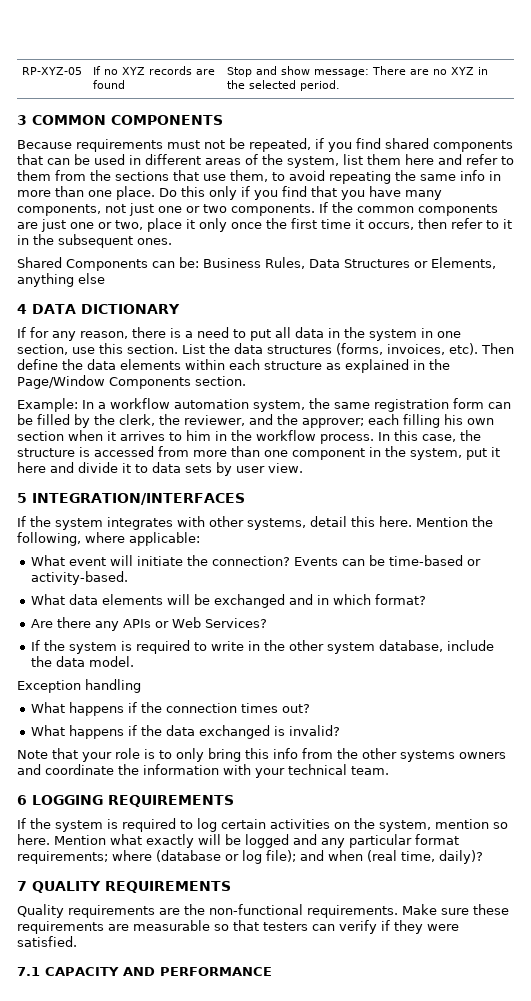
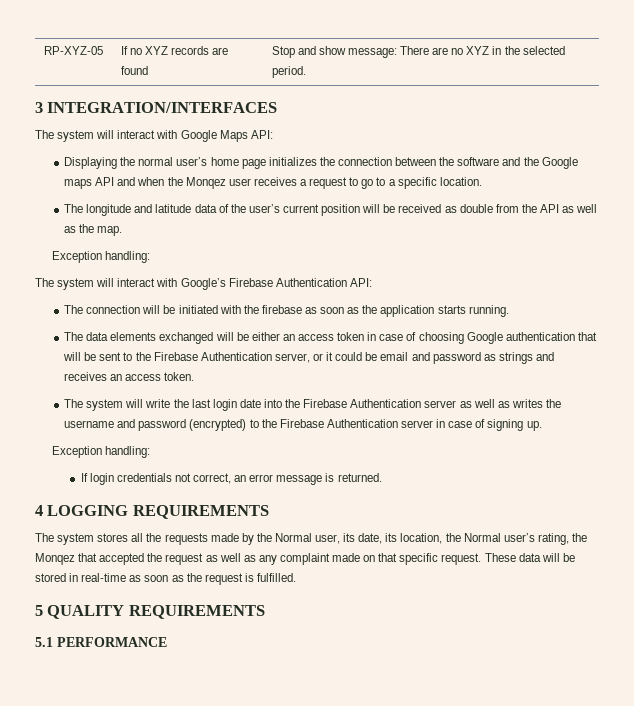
- 3 COMMON COMPONENTS
- Because requirements must not be repeated, if you find shared components that can be used in different areas of the system, list them here and refer to them from the sections that use them, to avoid repeating the same info in more than one place. Do this only if you find that you have many components, not just one or two components. If the common components are just one or two, place it only once the first time it occurs, then refer to it in the subsequent ones.
- Shared Components can be: Business Rules, Data Structures or Elements, anything else
- 4 DATA DICTIONARY
- If for any reason, there is a need to put all data in the system in one section, use this section. List the data structures (forms, invoices, etc). Then define the data elements within each structure as explained in the Page/Window Components section.
- Example: In a workflow automation system, the same registration form can be filled by the clerk, the reviewer, and the approver; each filling his own section when it arrives to him in the workflow process. In this case, the structure is accessed from more than one component in the system, put it here and divide it to data sets by user view.
- 5 INTEGRATION/INTERFACES
- If the system integrates with other systems, detail this here. Mention the following, where applicable:
- What event will initiate the connection? Events can be time-based or activity-based.
- What data elements will be exchanged and in which format?
- Are there any APIs or Web Services?
- If the system is required to write in the other system database, include the data model.
- Exception handling
- What happens if the connection times out?
- What happens if the data exchanged is invalid?
- Note that your role is to only bring this info from the other systems owners and coordinate the information with your technical team.
- 6 LOGGING REQUIREMENTS
- If the system is required to log certain activities on the system, mention so here. Mention what exactly will be logged and any particular format requirements; where (database or log file); and when (real time, daily)?
- 7 QUALITY REQUIREMENTS
- Quality requirements are the non-functional requirements. Make sure these requirements are measurable so that testers can verify if they were satisfied.
- 7.1 CAPACITY AND PERFORMANCE
+ 3 INTEGRATION/INTERFACES
+ The system will interact with Google Maps API:
+ Displaying the normal user’s home page initializes the connection between the software and the Google maps API and when the Monqez user receives a request to go to a specific location.
+ The longitude and latitude data of the user’s current position will be received as double from the API as well as the map.
+ Exception handling:
+ The system will interact with Google’s Firebase Authentication API:
+ The connection will be initiated with the firebase as soon as the application starts running.
+ The data elements exchanged will be either an access token in case of choosing Google authentication that will be sent to the Firebase Authentication server, or it could be email and password as strings and receives an access token.
+ The system will write the last login date into the Firebase Authentication server as well as writes the username and password (encrypted) to the Firebase Authentication server in case of signing up.
+ Exception handling:
+ If login credentials not correct, an error message is returned.
+ 4 LOGGING REQUIREMENTS
+ The system stores all the requests made by the Normal user, its date, its location, the Normal user’s rating, the Monqez that accepted the request as well as any complaint made on that specific request. These data will be stored in real-time as soon as the request is fulfilled.
+ 5 QUALITY REQUIREMENTS
+ 5.1 PERFORMANCE

